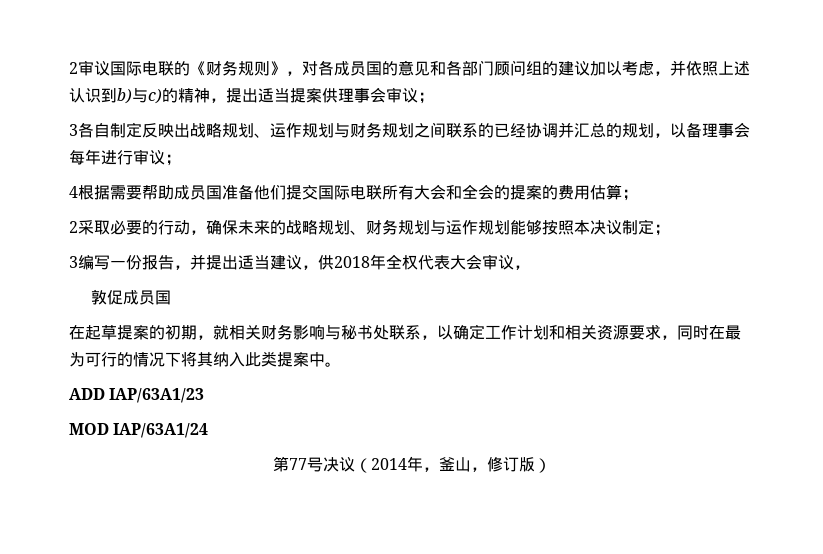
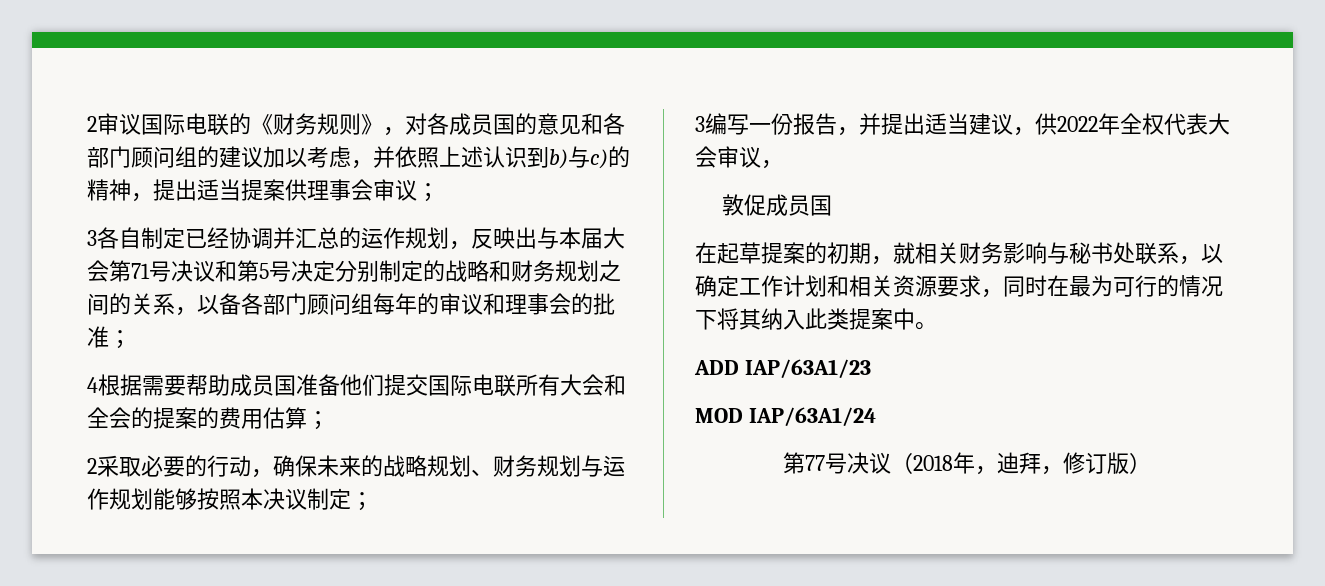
- 3各自制定反映出战略规划、运作规划与财务规划之间联系的已经协调并汇总的规划，以备理事会每年进行审议；
+ 3各自制定已经协调并汇总的运作规划，反映出与本届大会第71号决议和第5号决定分别制定的战略和财务规划之间的关系，以备各部门顾问组每年的审议和理事会的批准；
- 3编写一份报告，并提出适当建议，供2018年全权代表大会审议，
+ 3编写一份报告，并提出适当建议，供2022年全权代表大会审议，
- 第77号决议（2014年，釜山，修订版）
+ 第77号决议（2018年，迪拜，修订版）

